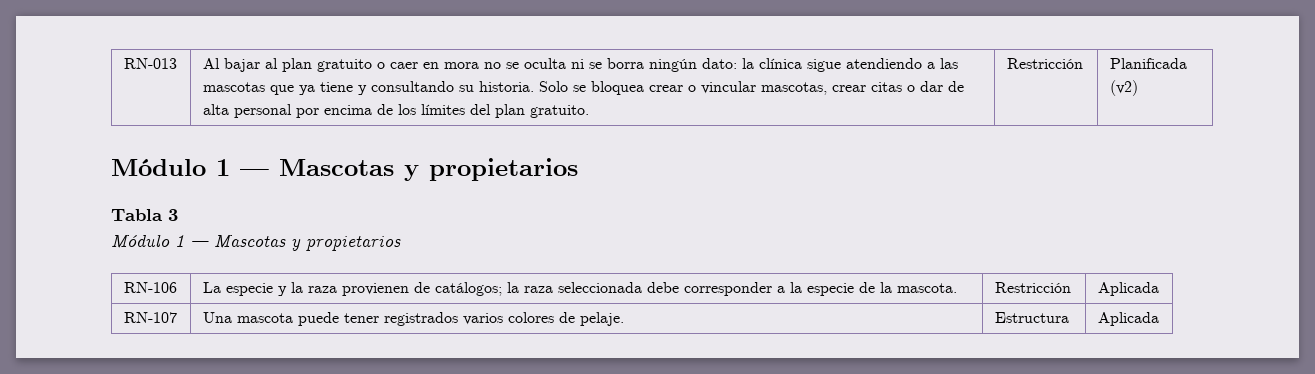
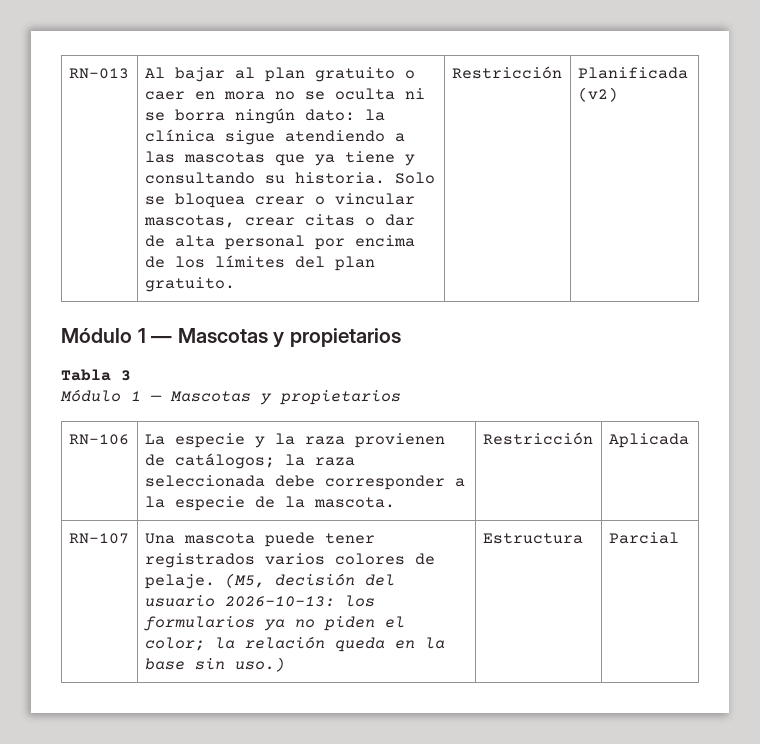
- RN-107 | Una mascota puede tener registrados varios colores de pelaje. | Estructura | Aplicada
+ RN-107 | Una mascota puede tener registrados varios colores de pelaje. (M5, decisión del usuario 2026-10-13: los formularios ya no piden el color; la relación queda en la base sin uso.) | Estructura | Parcial

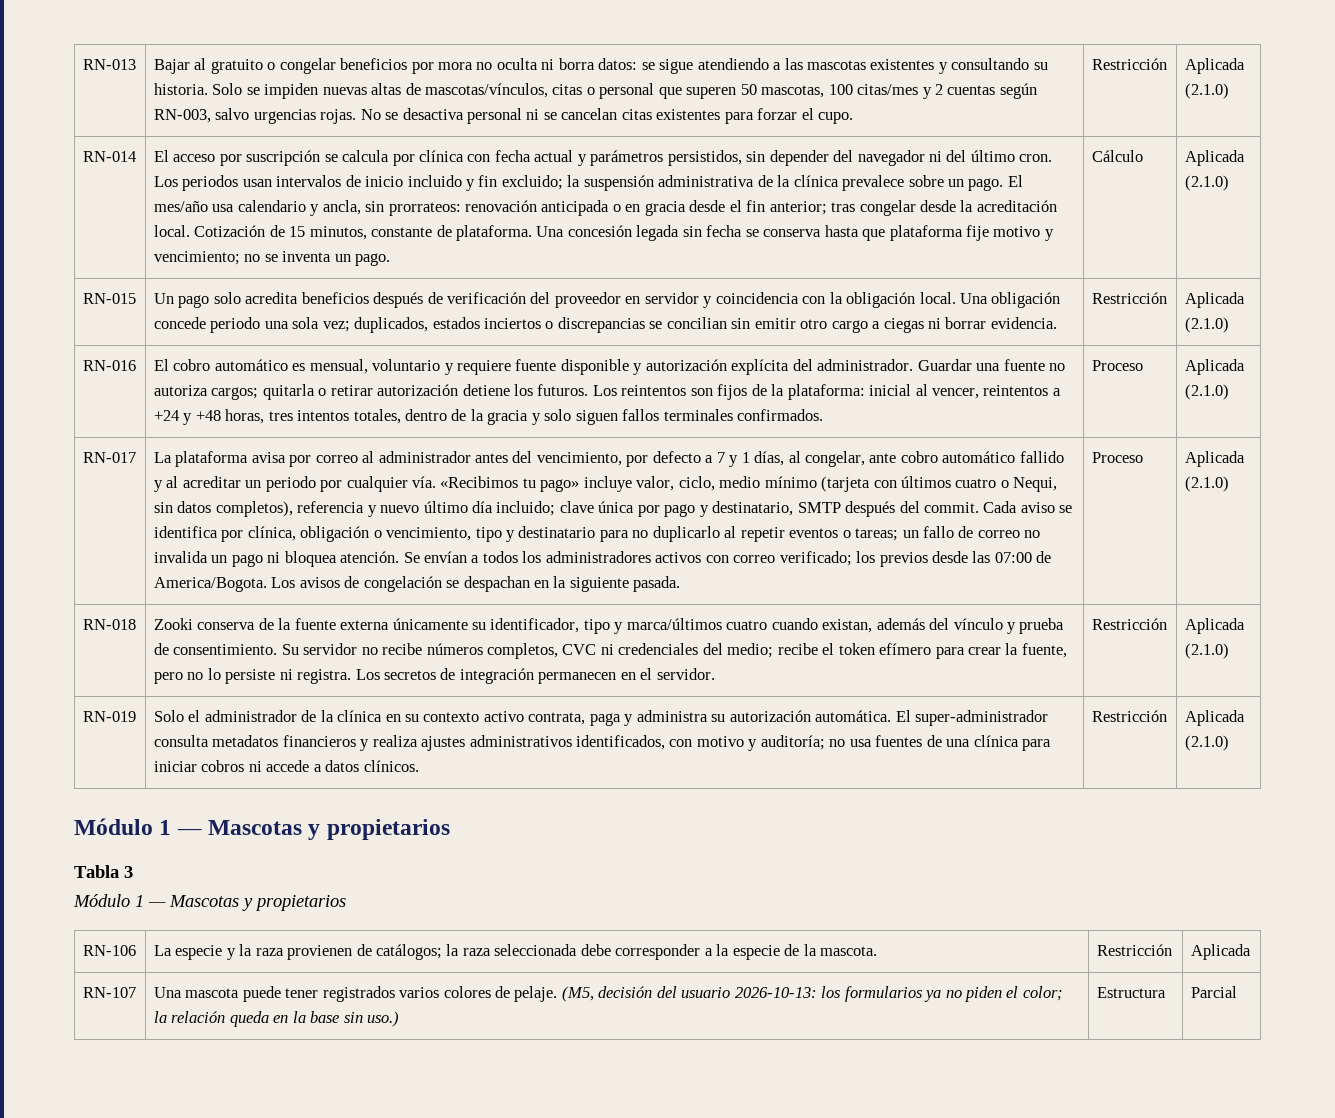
- Al bajar al plan gratuito o caer en mora no se oculta ni se borra ningún dato: la clínica sigue atendiendo a las mascotas que ya tiene y consultando su historia.
+ Bajar al gratuito o congelar beneficios por mora no oculta ni borra datos: se sigue atendiendo a las mascotas existentes y consultando su historia.
- Solo se bloquea crear o vincular mascotas, crear citas o dar de alta personal por encima de los límites del plan gratuito. | Restricción | Planificada (v2)
+ Solo se impiden nuevas altas de mascotas/vínculos, citas o personal que superen 50 mascotas, 100 citas/mes y 2 cuentas según RN-003, salvo urgencias rojas. No se desactiva personal ni se cancelan citas existentes para forzar el cupo. | Restricción | Aplicada (2.1.0)
+ RN-014 | El acceso por suscripción se calcula por clínica con fecha actual y parámetros persistidos, sin depender del navegador ni del último cron. Los periodos usan intervalos de inicio incluido y fin excluido; la suspensión administrativa de la clínica prevalece sobre un pago. El mes/año usa calendario y ancla, sin prorrateos: renovación anticipada o en gracia desde el fin anterior; tras congelar desde la acreditación local. Cotización de 15 minutos, constante de plataforma. Una concesión legada sin fecha se conserva hasta que plataforma fije motivo y vencimiento; no se inventa un pago. | Cálculo | Aplicada (2.1.0)
+ RN-015 | Un pago solo acredita beneficios después de verificación del proveedor en servidor y coincidencia con la obligación local. Una obligación concede periodo una sola vez; duplicados, estados inciertos o discrepancias se concilian sin emitir otro cargo a ciegas ni borrar evidencia. | Restricción | Aplicada (2.1.0)
+ RN-016 | El cobro automático es mensual, voluntario y requiere fuente disponible y autorización explícita del administrador. Guardar una fuente no autoriza cargos; quitarla o retirar autorización detiene los futuros. Los reintentos son fijos de la plataforma: inicial al vencer, reintentos a +24 y +48 horas, tres intentos totales, dentro de la gracia y solo siguen fallos terminales confirmados. | Proceso | Aplicada (2.1.0)
+ RN-017 | La plataforma avisa por correo al administrador antes del vencimiento, por defecto a 7 y 1 días, al congelar, ante cobro automático fallido y al acreditar un periodo por cualquier vía. «Recibimos tu pago» incluye valor, ciclo, medio mínimo (tarjeta con últimos cuatro o Nequi, sin datos completos), referencia y nuevo último día incluido; clave única por pago y destinatario, SMTP después del commit. Cada aviso se identifica por clínica, obligación o vencimiento, tipo y destinatario para no duplicarlo al repetir eventos o tareas; un fallo de correo no invalida un pago ni bloquea atención. Se envían a todos los administradores activos con correo verificado; los previos desde las 07:00 de America/Bogota. Los avisos de congelación se despachan en la siguiente pasada. | Proceso | Aplicada (2.1.0)
+ RN-018 | Zooki conserva de la fuente externa únicamente su identificador, tipo y marca/últimos cuatro cuando existan, además del vínculo y prueba de consentimiento. Su servidor no recibe números completos, CVC ni credenciales del medio; recibe el token efímero para crear la fuente, pero no lo persiste ni registra. Los secretos de integración permanecen en el servidor. | Restricción | Aplicada (2.1.0)
+ RN-019 | Solo el administrador de la clínica en su contexto activo contrata, paga y administra su autorización automática. El super-administrador consulta metadatos financieros y realiza ajustes administrativos identificados, con motivo y auditoría; no usa fuentes de una clínica para iniciar cobros ni accede a datos clínicos. | Restricción | Aplicada (2.1.0)

